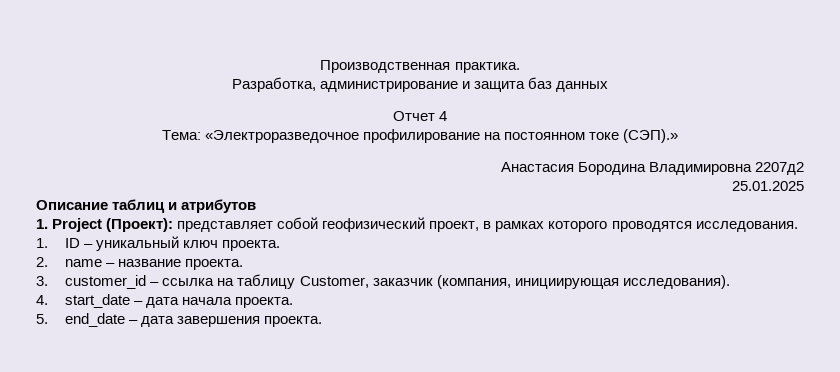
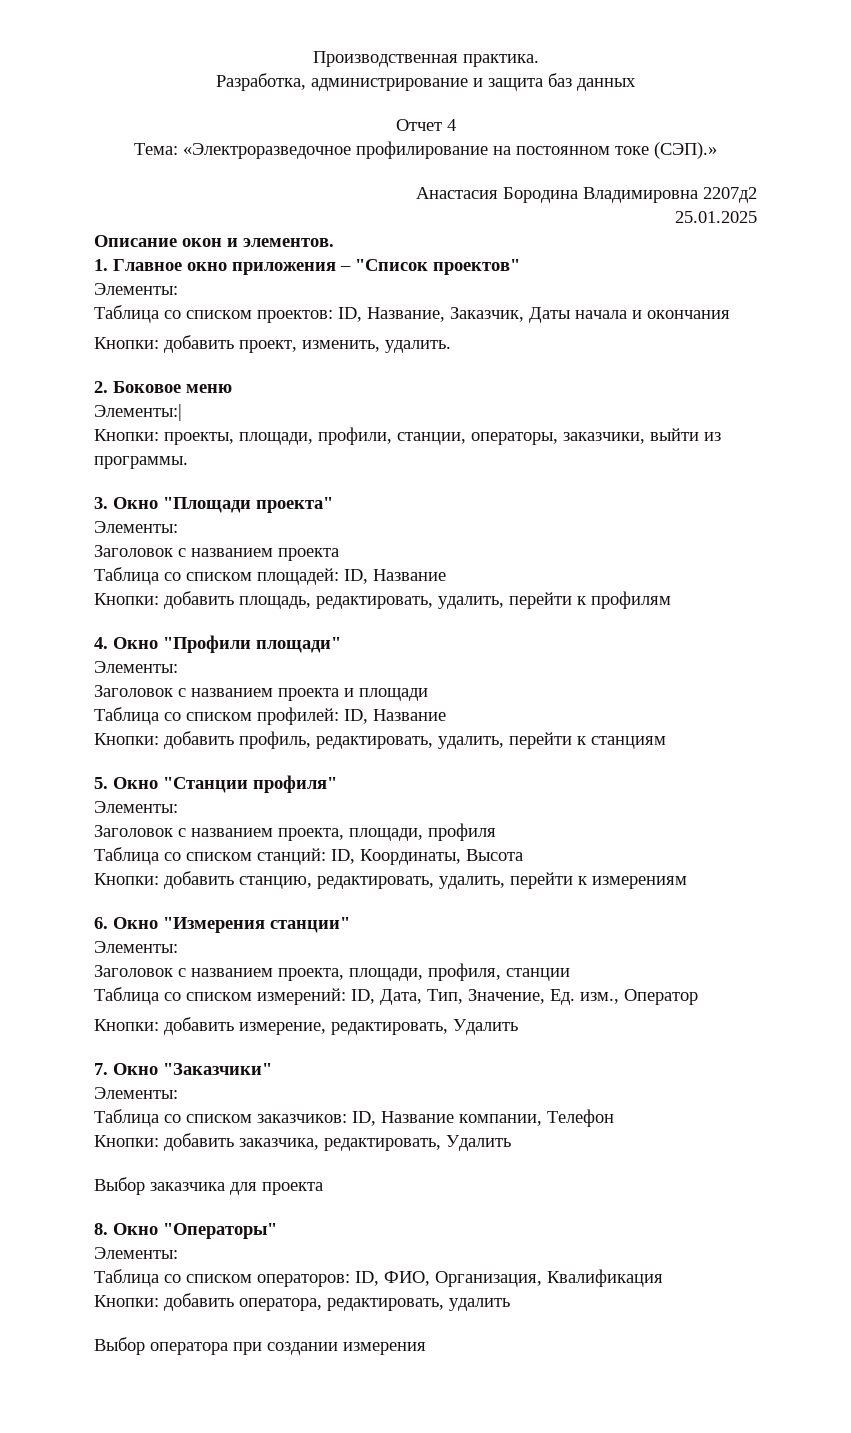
- Описание таблиц и атрибутов
- 1. Project (Проект): представляет собой геофизический проект, в рамках которого проводятся исследования.
- 1. ID – уникальный ключ проекта.
- 2. name – название проекта.
- 3. customer_id – ссылка на таблицу Customer, заказчик (компания, инициирующая исследования).
- 4. start_date – дата начала проекта.
- 5. end_date – дата завершения проекта.
+ Описание окон и элементов.
+ 1. Главное окно приложения – "Список проектов"
+ Элементы:
+ Таблица со списком проектов: ID, Название, Заказчик, Даты начала и окончания
+ Кнопки: добавить проект, изменить, удалить.
+ 2. Боковое меню
+ Элементы:|
+ Кнопки: проекты, площади, профили, станции, операторы, заказчики, выйти из программы.
+ 3. Окно "Площади проекта"
+ Элементы:
+ Заголовок с названием проекта
+ Таблица со списком площадей: ID, Название
+ Кнопки: добавить площадь, редактировать, удалить, перейти к профилям
+ 4. Окно "Профили площади"
+ Элементы:
+ Заголовок с названием проекта и площади
+ Таблица со списком профилей: ID, Название
+ Кнопки: добавить профиль, редактировать, удалить, перейти к станциям
+ 5. Окно "Станции профиля"
+ Элементы:
+ Заголовок с названием проекта, площади, профиля
+ Таблица со списком станций: ID, Координаты, Высота
+ Кнопки: добавить станцию, редактировать, удалить, перейти к измерениям
+ 6. Окно "Измерения станции"
+ Элементы:
+ Заголовок с названием проекта, площади, профиля, станции
+ Таблица со списком измерений: ID, Дата, Тип, Значение, Ед. изм., Оператор
+ Кнопки: добавить измерение, редактировать, Удалить
+ 7. Окно "Заказчики"
+ Элементы:
+ Таблица со списком заказчиков: ID, Название компании, Телефон
+ Кнопки: добавить заказчика, редактировать, Удалить
+ Выбор заказчика для проекта
+ 8. Окно "Операторы"
+ Элементы:
+ Таблица со списком операторов: ID, ФИО, Организация, Квалификация
+ Кнопки: добавить оператора, редактировать, удалить
+ Выбор оператора при создании измерения

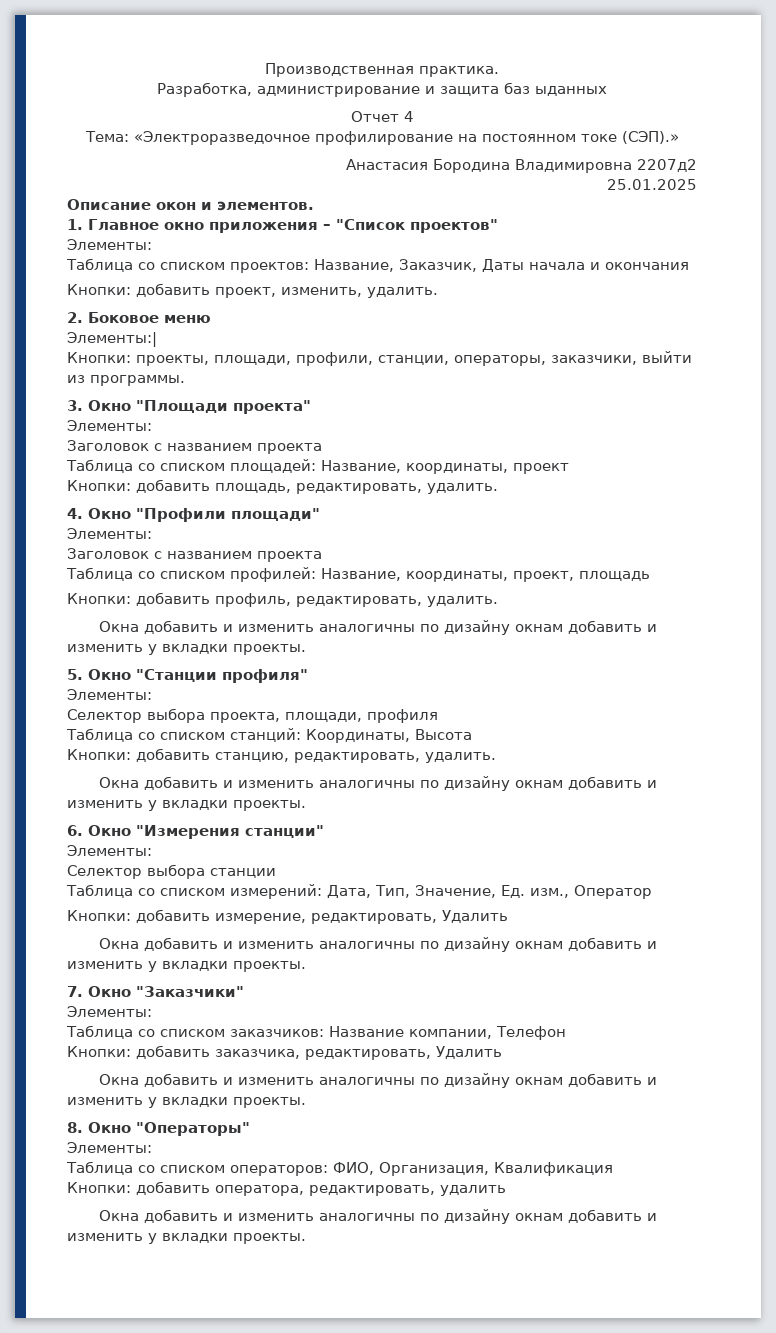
- Разработка, администрирование и защита баз данных
+ Разработка, администрирование и защита баз ыданных
- Таблица со списком проектов: ID, Название, Заказчик, Даты начала и окончания
+ Таблица со списком проектов: Название, Заказчик, Даты начала и окончания
- Таблица со списком площадей: ID, Название
+ Таблица со списком площадей: Название, координаты, проект
- Кнопки: добавить площадь, редактировать, удалить, перейти к профилям
+ Кнопки: добавить площадь, редактировать, удалить.
  4. Окно "Профили площади"
  Элементы:
- Заголовок с названием проекта и площади
+ Заголовок с названием проекта
- Таблица со списком профилей: ID, Название
+ Таблица со списком профилей: Название, координаты, проект, площадь
- Кнопки: добавить профиль, редактировать, удалить, перейти к станциям
+ Кнопки: добавить профиль, редактировать, удалить.
+ Окна добавить и изменить аналогичны по дизайну окнам добавить и изменить у вкладки проекты.
- Заголовок с названием проекта, площади, профиля
+ Селектор выбора проекта, площади, профиля
- Таблица со списком станций: ID, Координаты, Высота
+ Таблица со списком станций: Координаты, Высота
- Кнопки: добавить станцию, редактировать, удалить, перейти к измерениям
+ Кнопки: добавить станцию, редактировать, удалить.
+ Окна добавить и изменить аналогичны по дизайну окнам добавить и изменить у вкладки проекты.
- Заголовок с названием проекта, площади, профиля, станции
+ Селектор выбора станции
- Таблица со списком измерений: ID, Дата, Тип, Значение, Ед. изм., Оператор
+ Таблица со списком измерений: Дата, Тип, Значение, Ед. изм., Оператор
  Кнопки: добавить измерение, редактировать, Удалить
+ Окна добавить и изменить аналогичны по дизайну окнам добавить и изменить у вкладки проекты.
- Таблица со списком заказчиков: ID, Название компании, Телефон
+ Таблица со списком заказчиков: Название компании, Телефон
  Кнопки: добавить заказчика, редактировать, Удалить
- Выбор заказчика для проекта
+ Окна добавить и изменить аналогичны по дизайну окнам добавить и изменить у вкладки проекты.
- Таблица со списком операторов: ID, ФИО, Организация, Квалификация
+ Таблица со списком операторов: ФИО, Организация, Квалификация
  Кнопки: добавить оператора, редактировать, удалить
- Выбор оператора при создании измерения
+ Окна добавить и изменить аналогичны по дизайну окнам добавить и изменить у вкладки проекты.

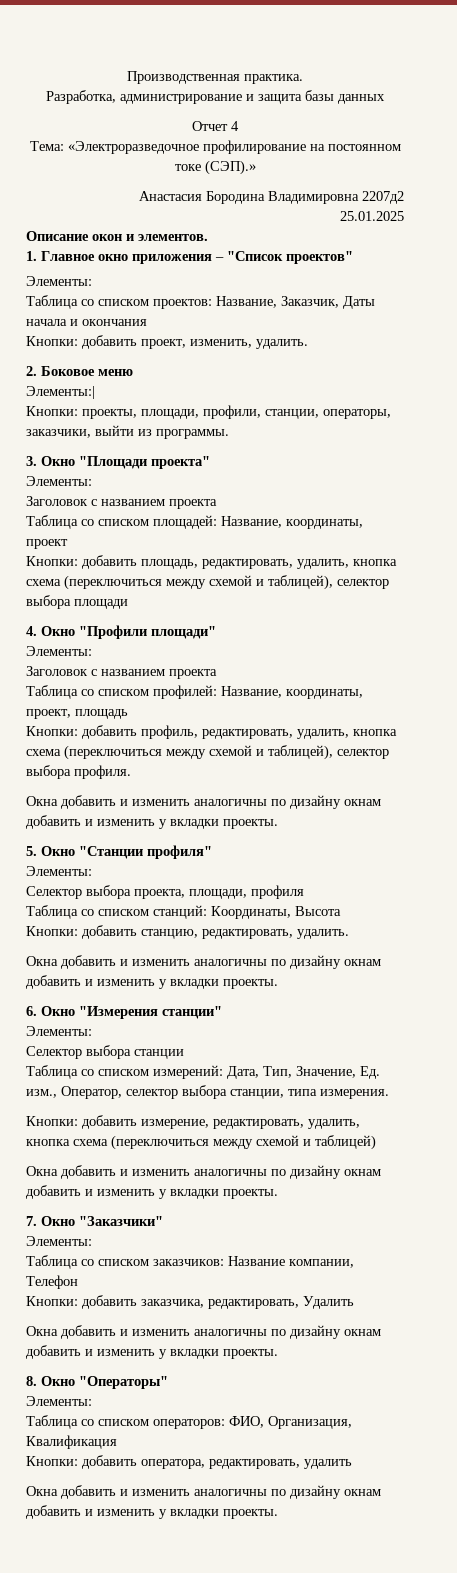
- Разработка, администрирование и защита баз ыданных
+ Разработка, администрирование и защита базы данных
- Кнопки: добавить площадь, редактировать, удалить.
+ Кнопки: добавить площадь, редактировать, удалить, кнопка схема (переключиться между схемой и таблицей), селектор выбора площади
- Кнопки: добавить профиль, редактировать, удалить.
+ Кнопки: добавить профиль, редактировать, удалить, кнопка схема (переключиться между схемой и таблицей), селектор выбора профиля.
- Таблица со списком измерений: Дата, Тип, Значение, Ед. изм., Оператор
- Кнопки: добавить измерение, редактировать, Удалить
+ Таблица со списком измерений: Дата, Тип, Значение, Ед. изм., Оператор, селектор выбора станции, типа измерения.
+ Кнопки: добавить измерение, редактировать, удалить, кнопка схема (переключиться между схемой и таблицей)

